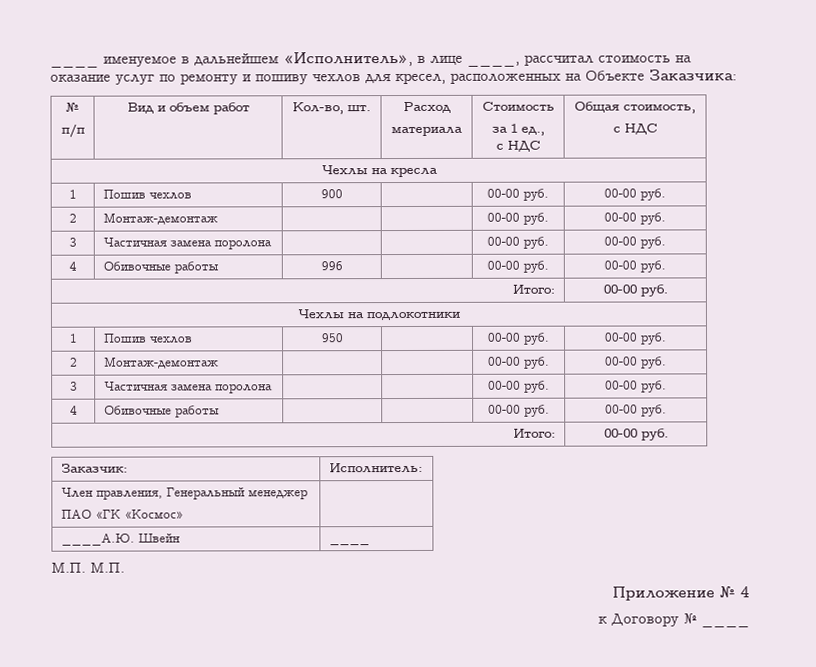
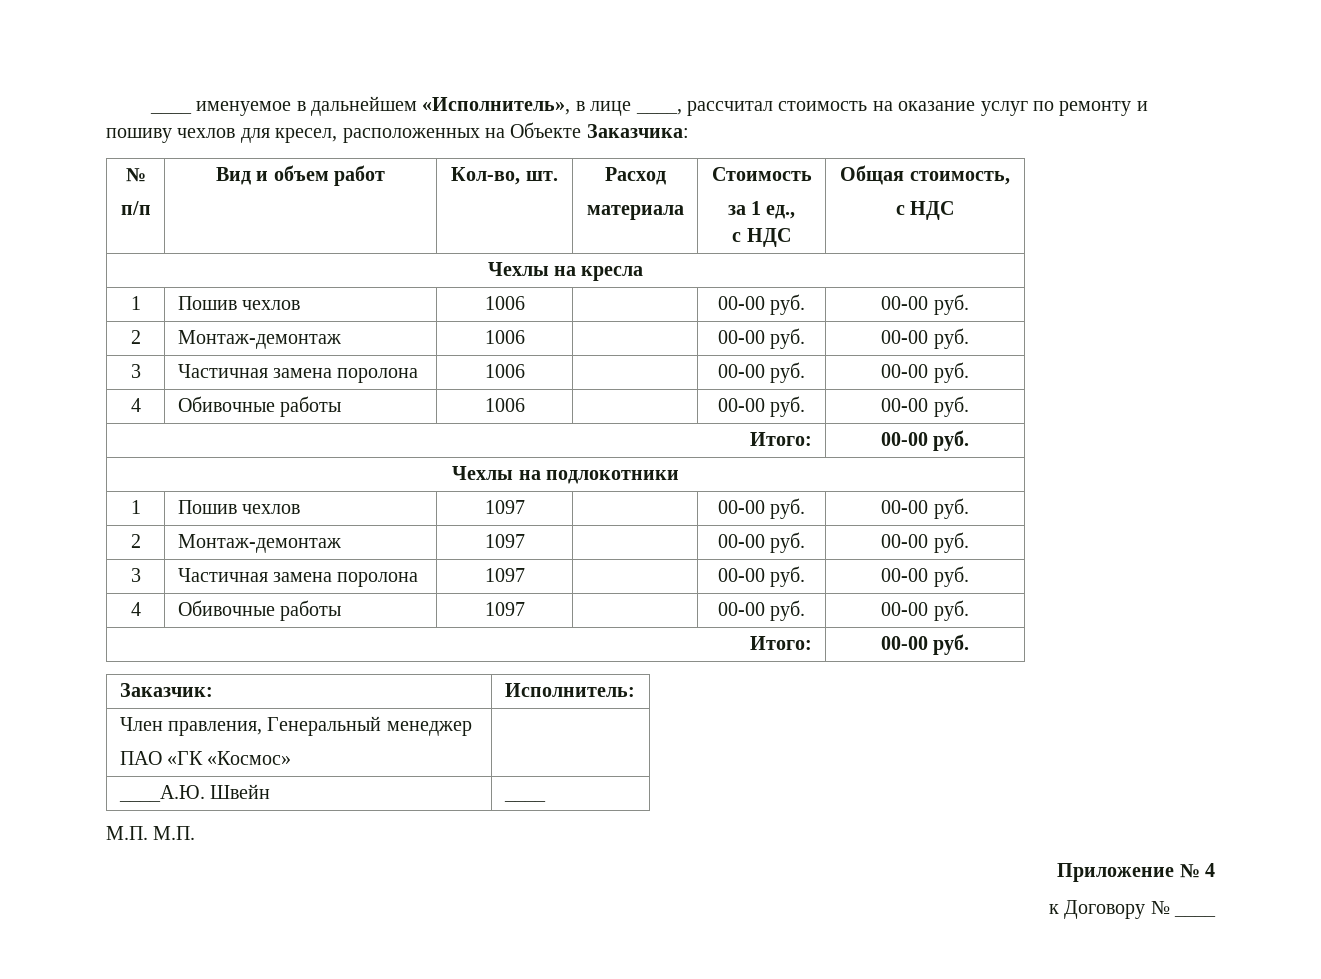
- 1 | Пошив чехлов | 900 | | 00-00 руб. | 00-00 руб.
- 2 | Монтаж-демонтаж | | | 00-00 руб. | 00-00 руб.
- 3 | Частичная замена поролона | | | 00-00 руб. | 00-00 руб.
- 4 | Обивочные работы | 996 | | 00-00 руб. | 00-00 руб.
+ 1 | Пошив чехлов | 1006 | | 00-00 руб. | 00-00 руб.
+ 2 | Монтаж-демонтаж | 1006 | | 00-00 руб. | 00-00 руб.
+ 3 | Частичная замена поролона | 1006 | | 00-00 руб. | 00-00 руб.
+ 4 | Обивочные работы | 1006 | | 00-00 руб. | 00-00 руб.
- 1 | Пошив чехлов | 950 | | 00-00 руб. | 00-00 руб.
- 2 | Монтаж-демонтаж | | | 00-00 руб. | 00-00 руб.
- 3 | Частичная замена поролона | | | 00-00 руб. | 00-00 руб.
- 4 | Обивочные работы | | | 00-00 руб. | 00-00 руб.
+ 1 | Пошив чехлов | 1097 | | 00-00 руб. | 00-00 руб.
+ 2 | Монтаж-демонтаж | 1097 | | 00-00 руб. | 00-00 руб.
+ 3 | Частичная замена поролона | 1097 | | 00-00 руб. | 00-00 руб.
+ 4 | Обивочные работы | 1097 | | 00-00 руб. | 00-00 руб.

